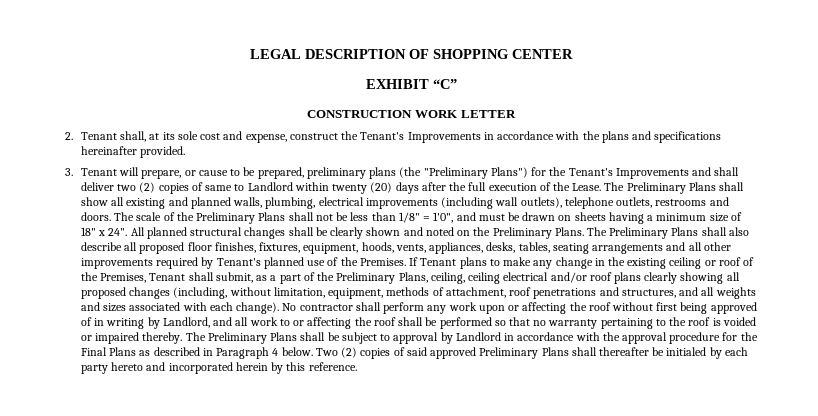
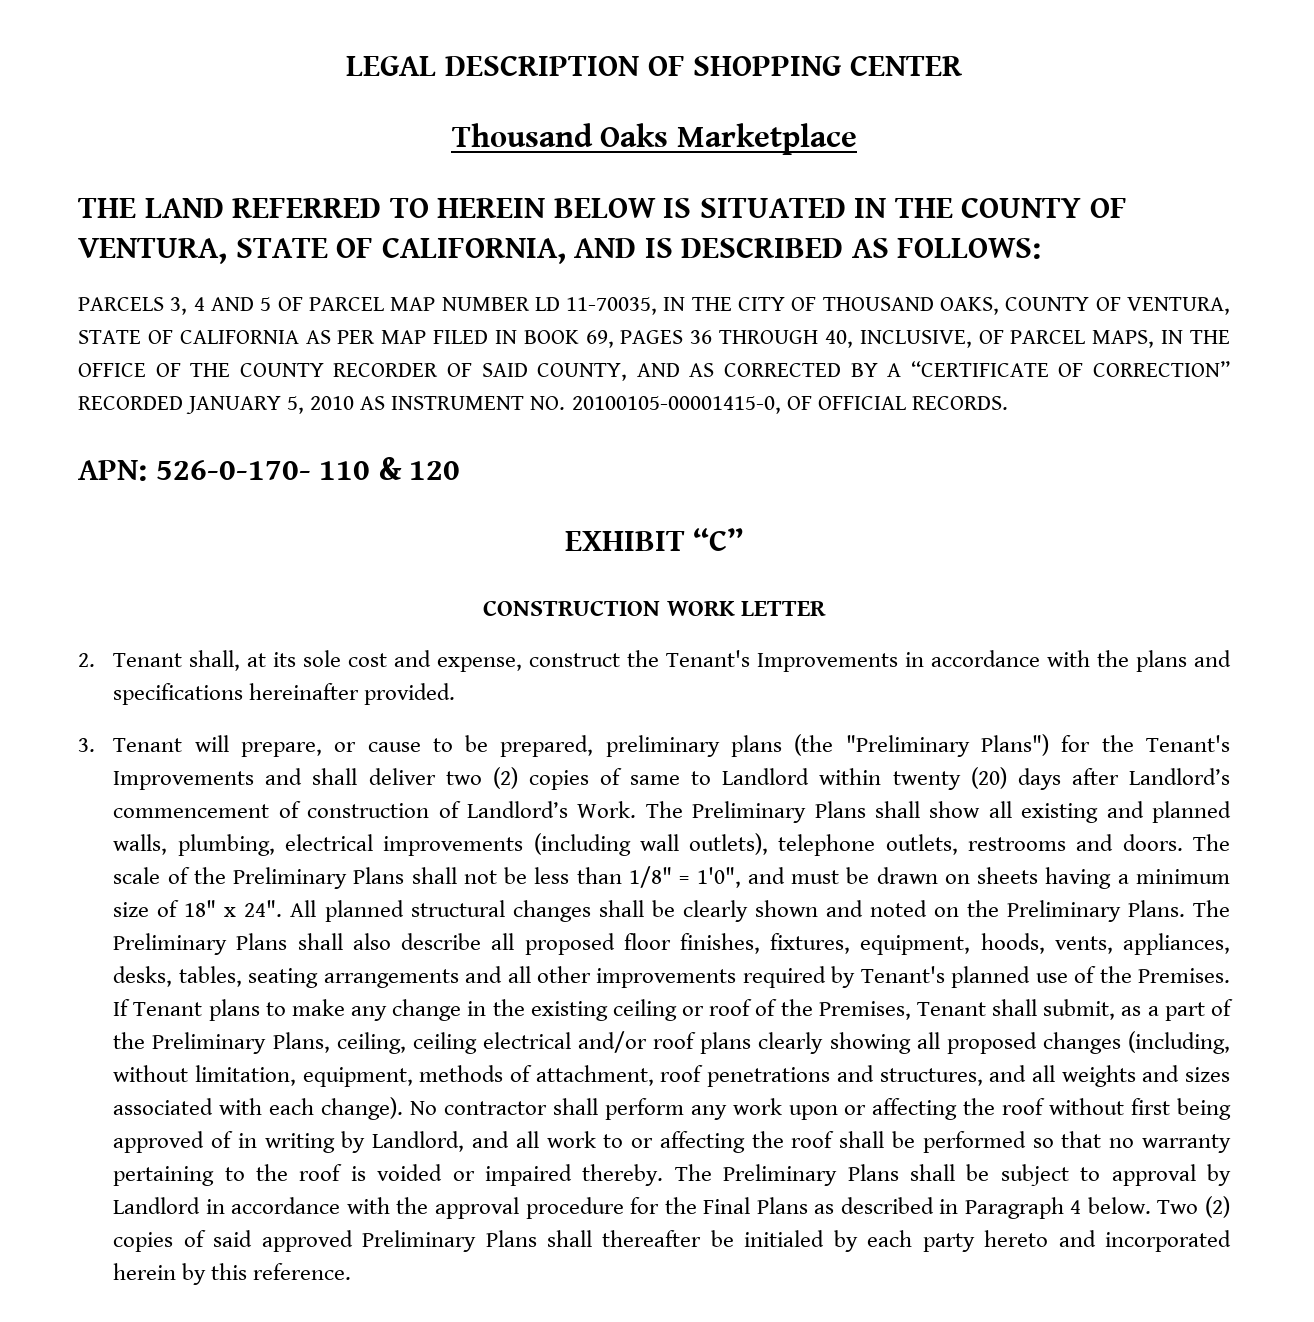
+ Thousand Oaks Marketplace
+ THE LAND REFERRED TO HEREIN BELOW IS SITUATED IN THE COUNTY OF VENTURA, STATE OF CALIFORNIA, AND IS DESCRIBED AS FOLLOWS:
+ PARCELS 3, 4 AND 5 OF PARCEL MAP NUMBER LD 11-70035, IN THE CITY OF THOUSAND OAKS, COUNTY OF VENTURA, STATE OF CALIFORNIA AS PER MAP FILED IN BOOK 69, PAGES 36 THROUGH 40, INCLUSIVE, OF PARCEL MAPS, IN THE OFFICE OF THE COUNTY RECORDER OF SAID COUNTY, AND AS CORRECTED BY A “CERTIFICATE OF CORRECTION” RECORDED JANUARY 5, 2010 AS INSTRUMENT NO. 20100105-00001415-0, OF OFFICIAL RECORDS.
+ APN: 526-0-170- 110 & 120
- 3. Tenant will prepare, or cause to be prepared, preliminary plans (the "Preliminary Plans") for the Tenant's Improvements and shall deliver two (2) copies of same to Landlord within twenty (20) days after the full execution of the Lease.
+ 3. Tenant will prepare, or cause to be prepared, preliminary plans (the "Preliminary Plans") for the Tenant's Improvements and shall deliver two (2) copies of same to Landlord within twenty (20) days after Landlord’s commencement of construction of Landlord’s Work.

